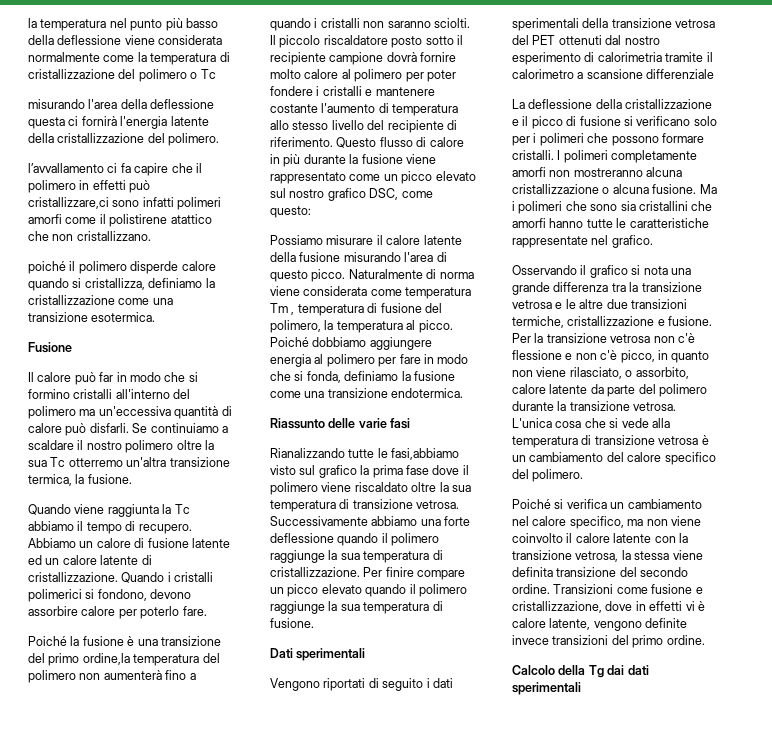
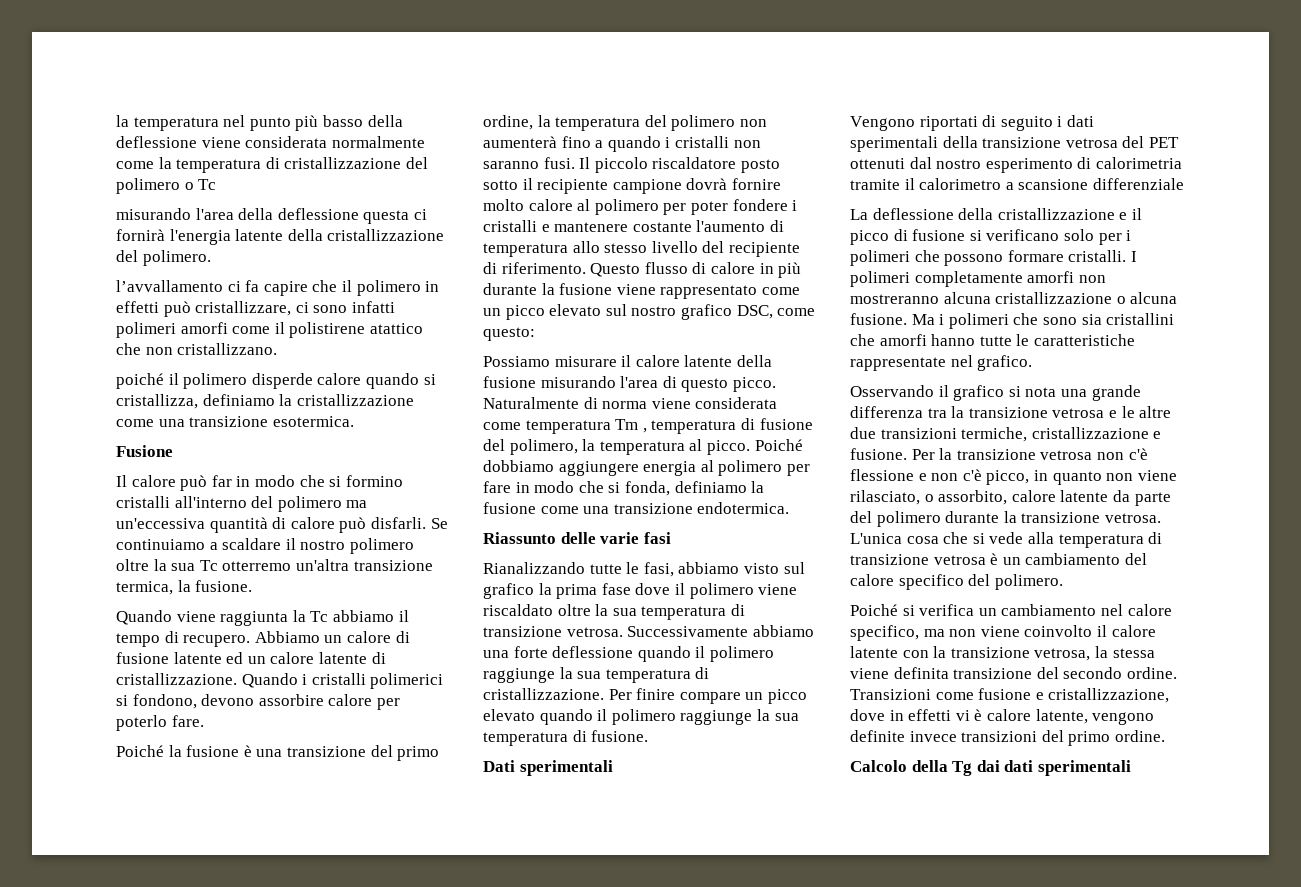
- l’avvallamento ci fa capire che il polimero in effetti può cristallizzare,ci sono infatti polimeri amorfi come il polistirene atattico che non cristallizzano.
+ l’avvallamento ci fa capire che il polimero in effetti può cristallizzare, ci sono infatti polimeri amorfi come il polistirene atattico che non cristallizzano.
- Poiché la fusione è una transizione del primo ordine,la temperatura del polimero non aumenterà fino a quando i cristalli non saranno sciolti.
+ Poiché la fusione è una transizione del primo ordine, la temperatura del polimero non aumenterà fino a quando i cristalli non saranno fusi.
- Rianalizzando tutte le fasi,abbiamo visto sul grafico la prima fase dove il polimero viene riscaldato oltre la sua temperatura di transizione vetrosa.
+ Rianalizzando tutte le fasi, abbiamo visto sul grafico la prima fase dove il polimero viene riscaldato oltre la sua temperatura di transizione vetrosa.

